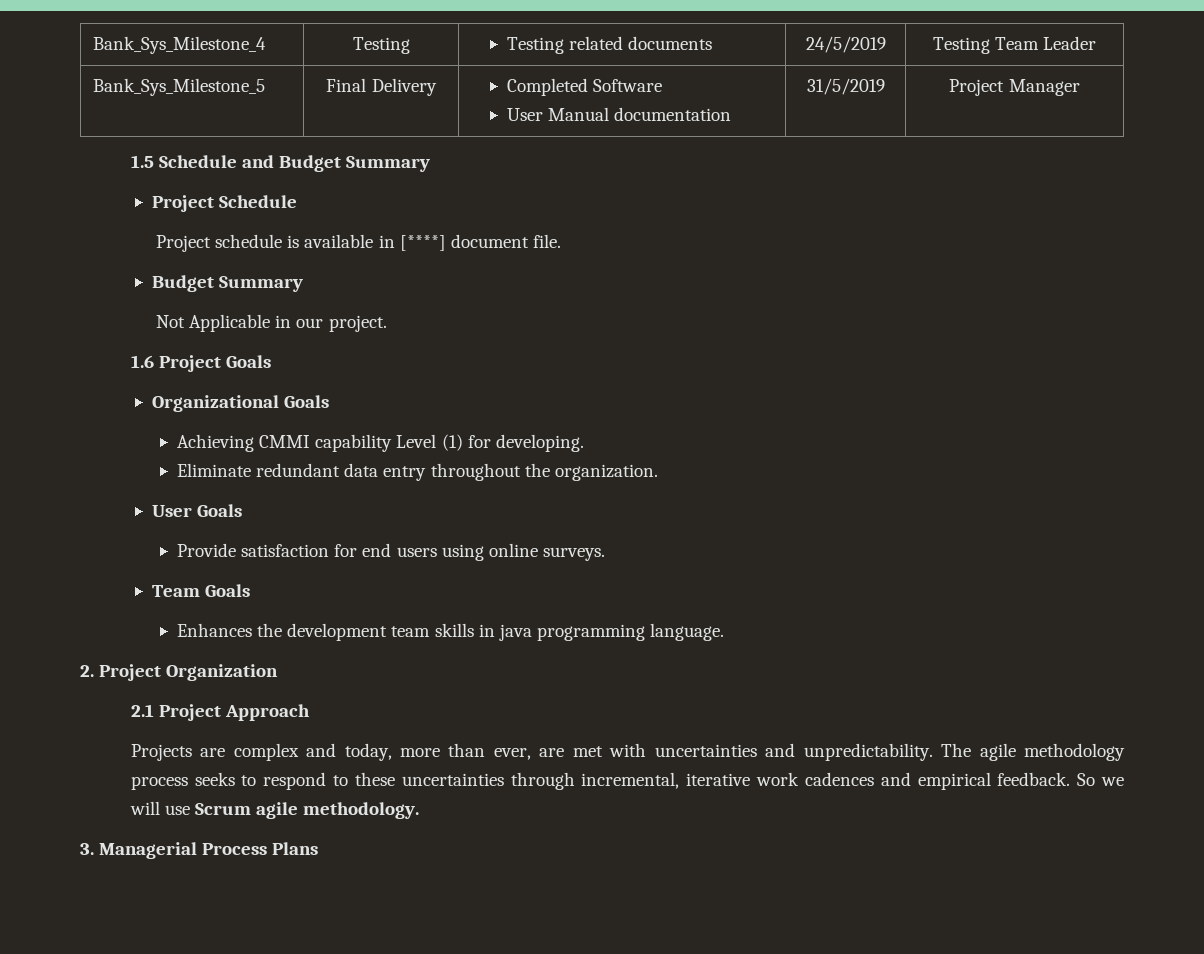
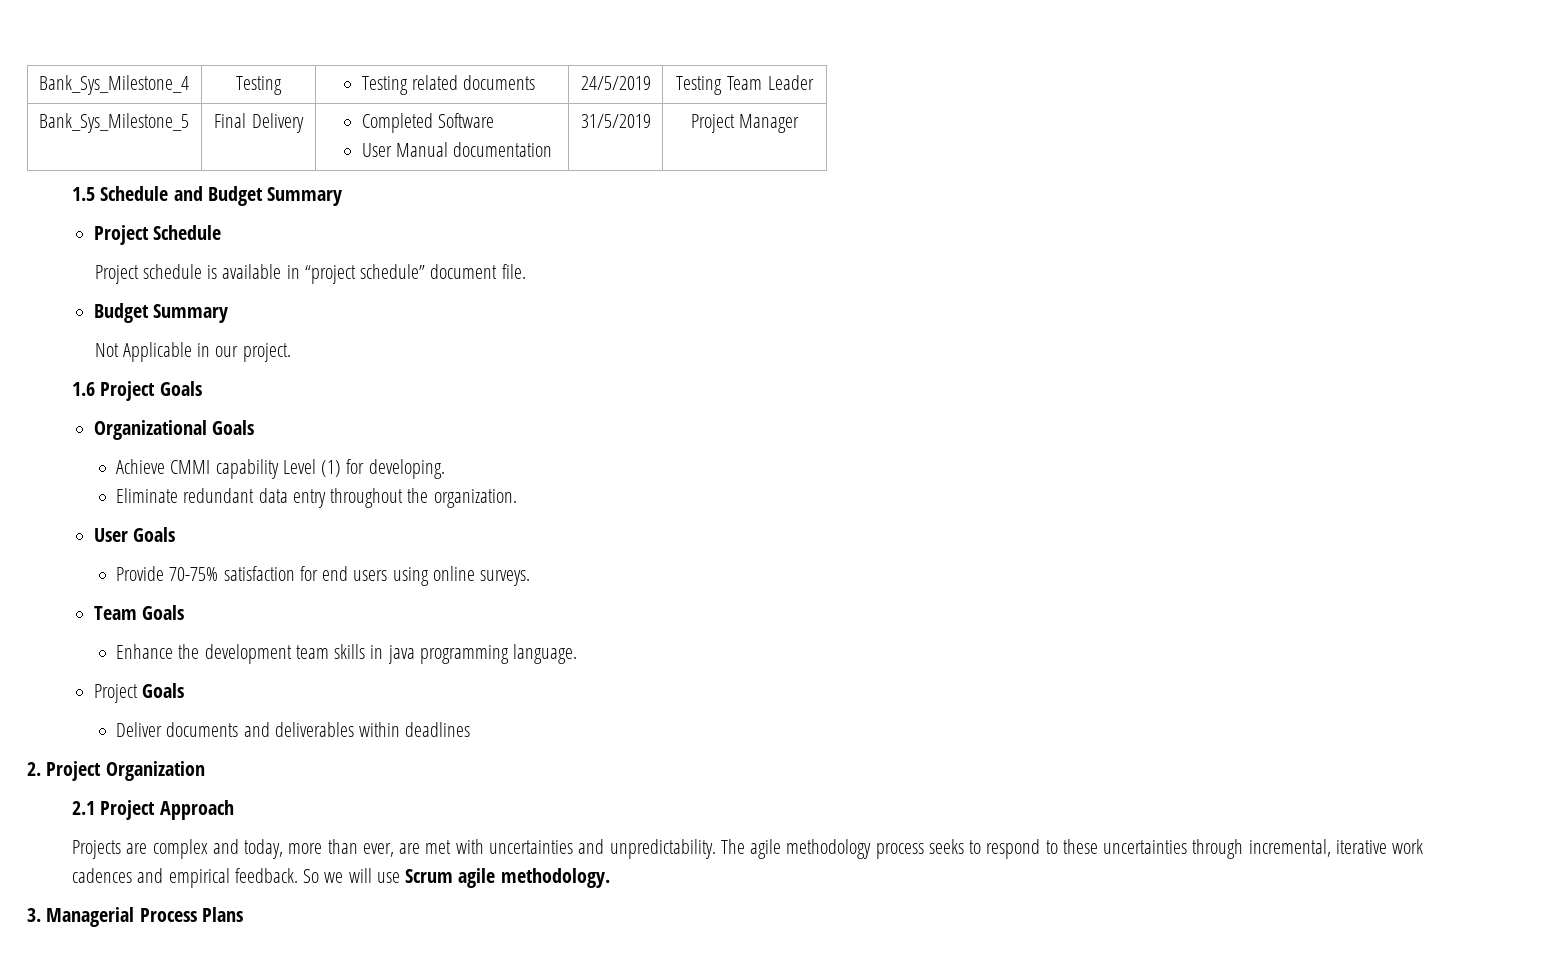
- Project schedule is available in [****] document file.
+ Project schedule is available in “project schedule” document file.
- Achieving CMMI capability Level (1) for developing.
+ Achieve CMMI capability Level (1) for developing.
- Provide satisfaction for end users using online surveys.
+ Provide 70-75% satisfaction for end users using online surveys.
- Enhances the development team skills in java programming language.
+ Enhance the development team skills in java programming language.
+ Project Goals
+ Deliver documents and deliverables within deadlines

